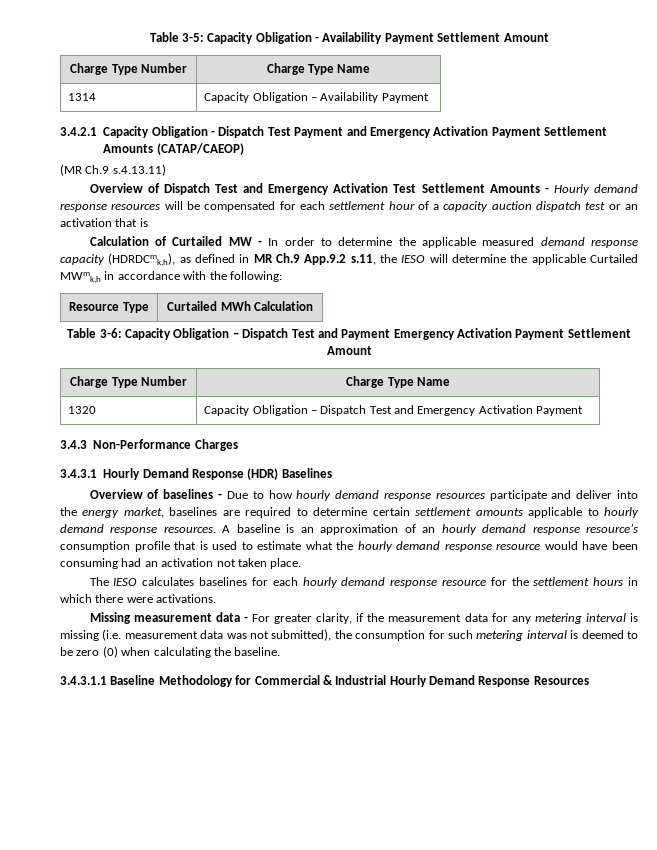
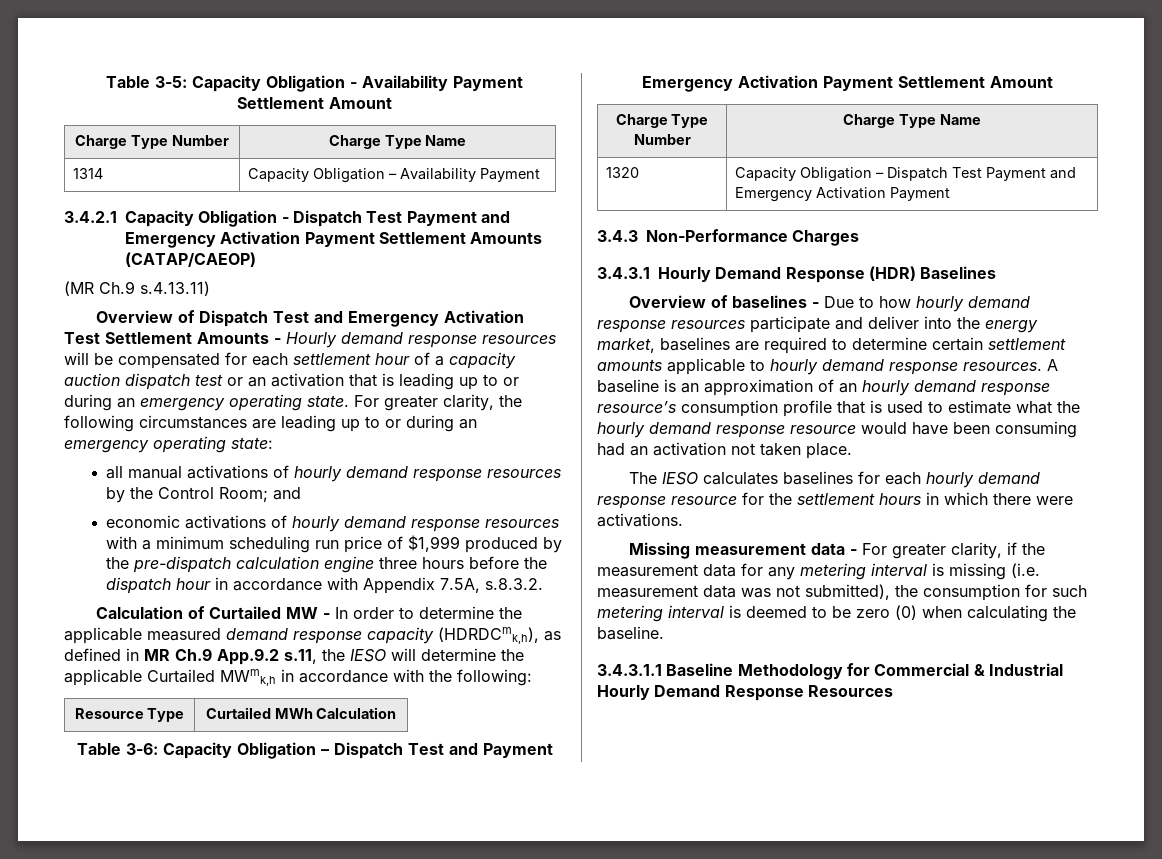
- Overview of Dispatch Test and Emergency Activation Test Settlement Amounts - Hourly demand response resources will be compensated for each settlement hour of a capacity auction dispatch test or an activation that is
+ Overview of Dispatch Test and Emergency Activation Test Settlement Amounts - Hourly demand response resources will be compensated for each settlement hour of a capacity auction dispatch test or an activation that is leading up to or during an emergency operating state. For greater clarity, the following circumstances are leading up to or during an emergency operating state:
+ all manual activations of hourly demand response resources by the Control Room; and
+ economic activations of hourly demand response resources with a minimum scheduling run price of $1,999 produced by the pre-dispatch calculation engine three hours before the dispatch hour in accordance with Appendix 7.5A, s.8.3.2.
- 1320 | Capacity Obligation – Dispatch Test and Emergency Activation Payment
+ 1320 | Capacity Obligation – Dispatch Test Payment and Emergency Activation Payment

